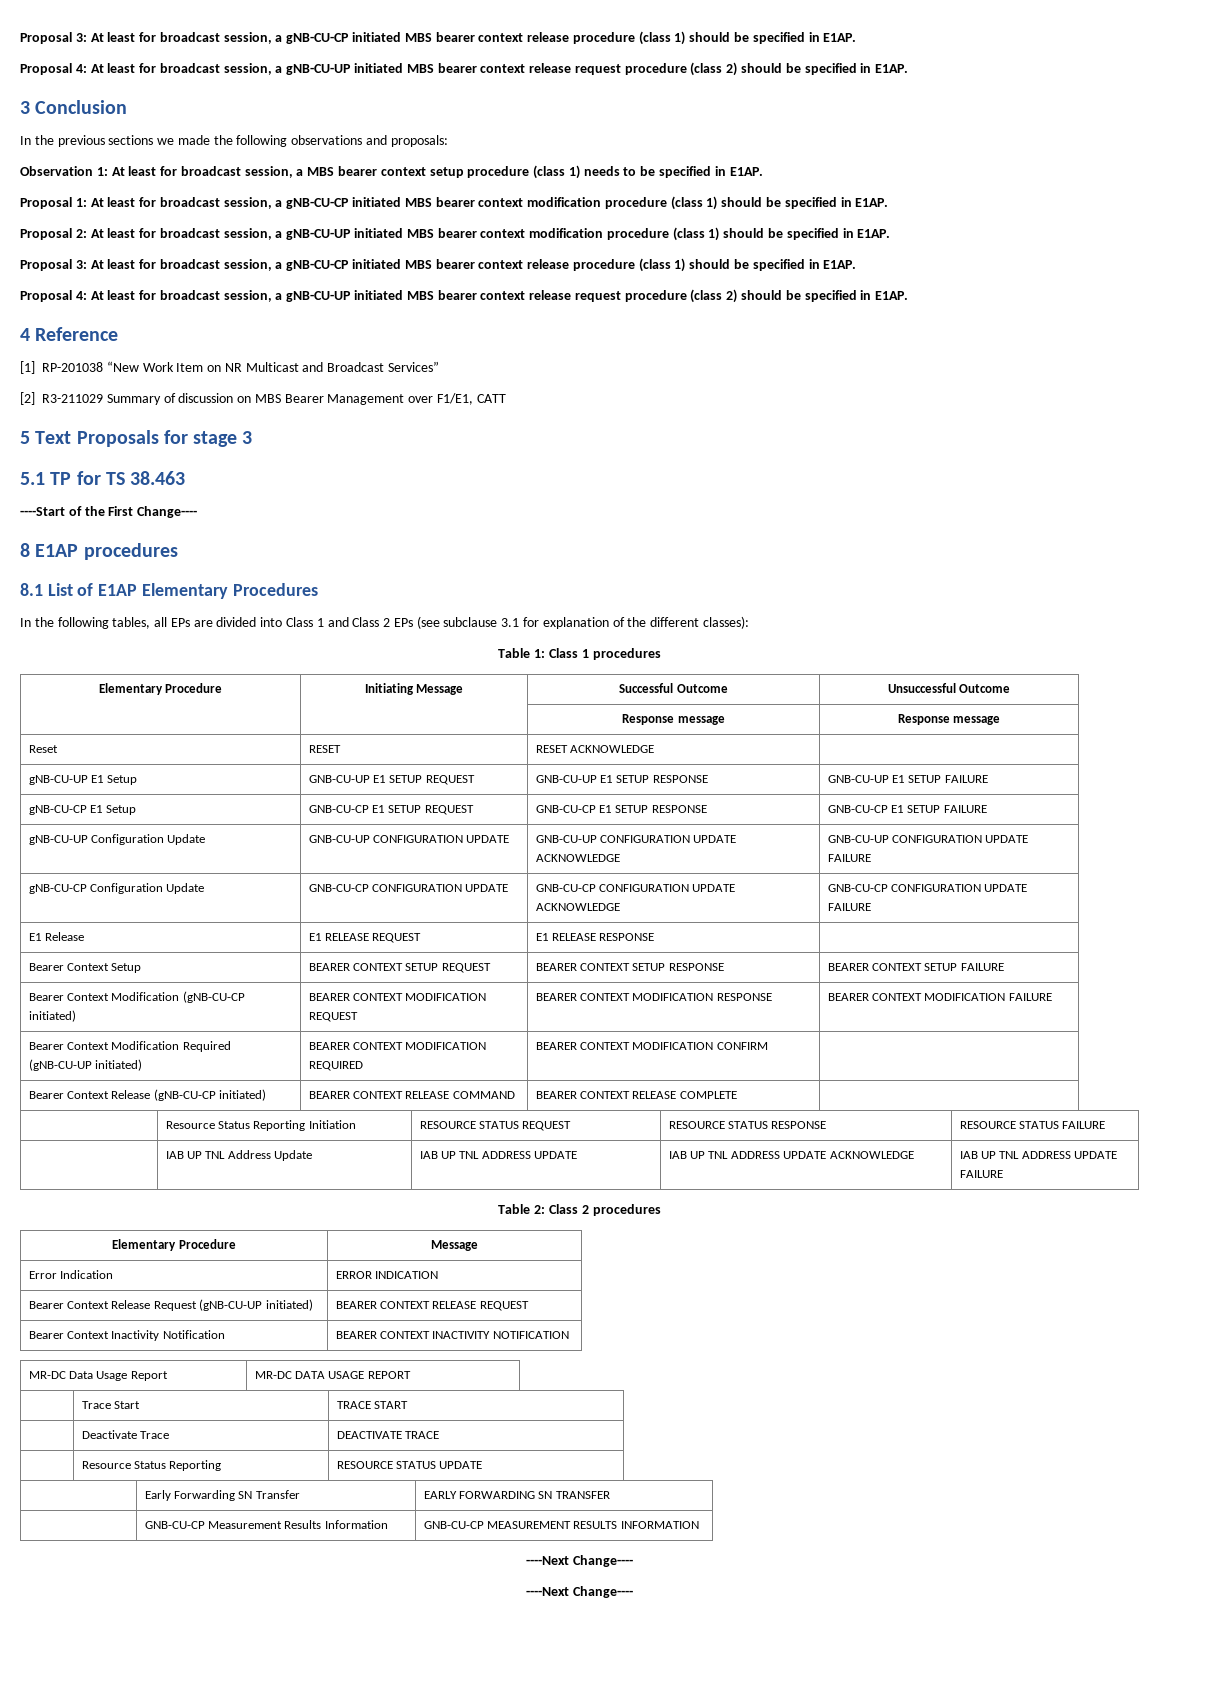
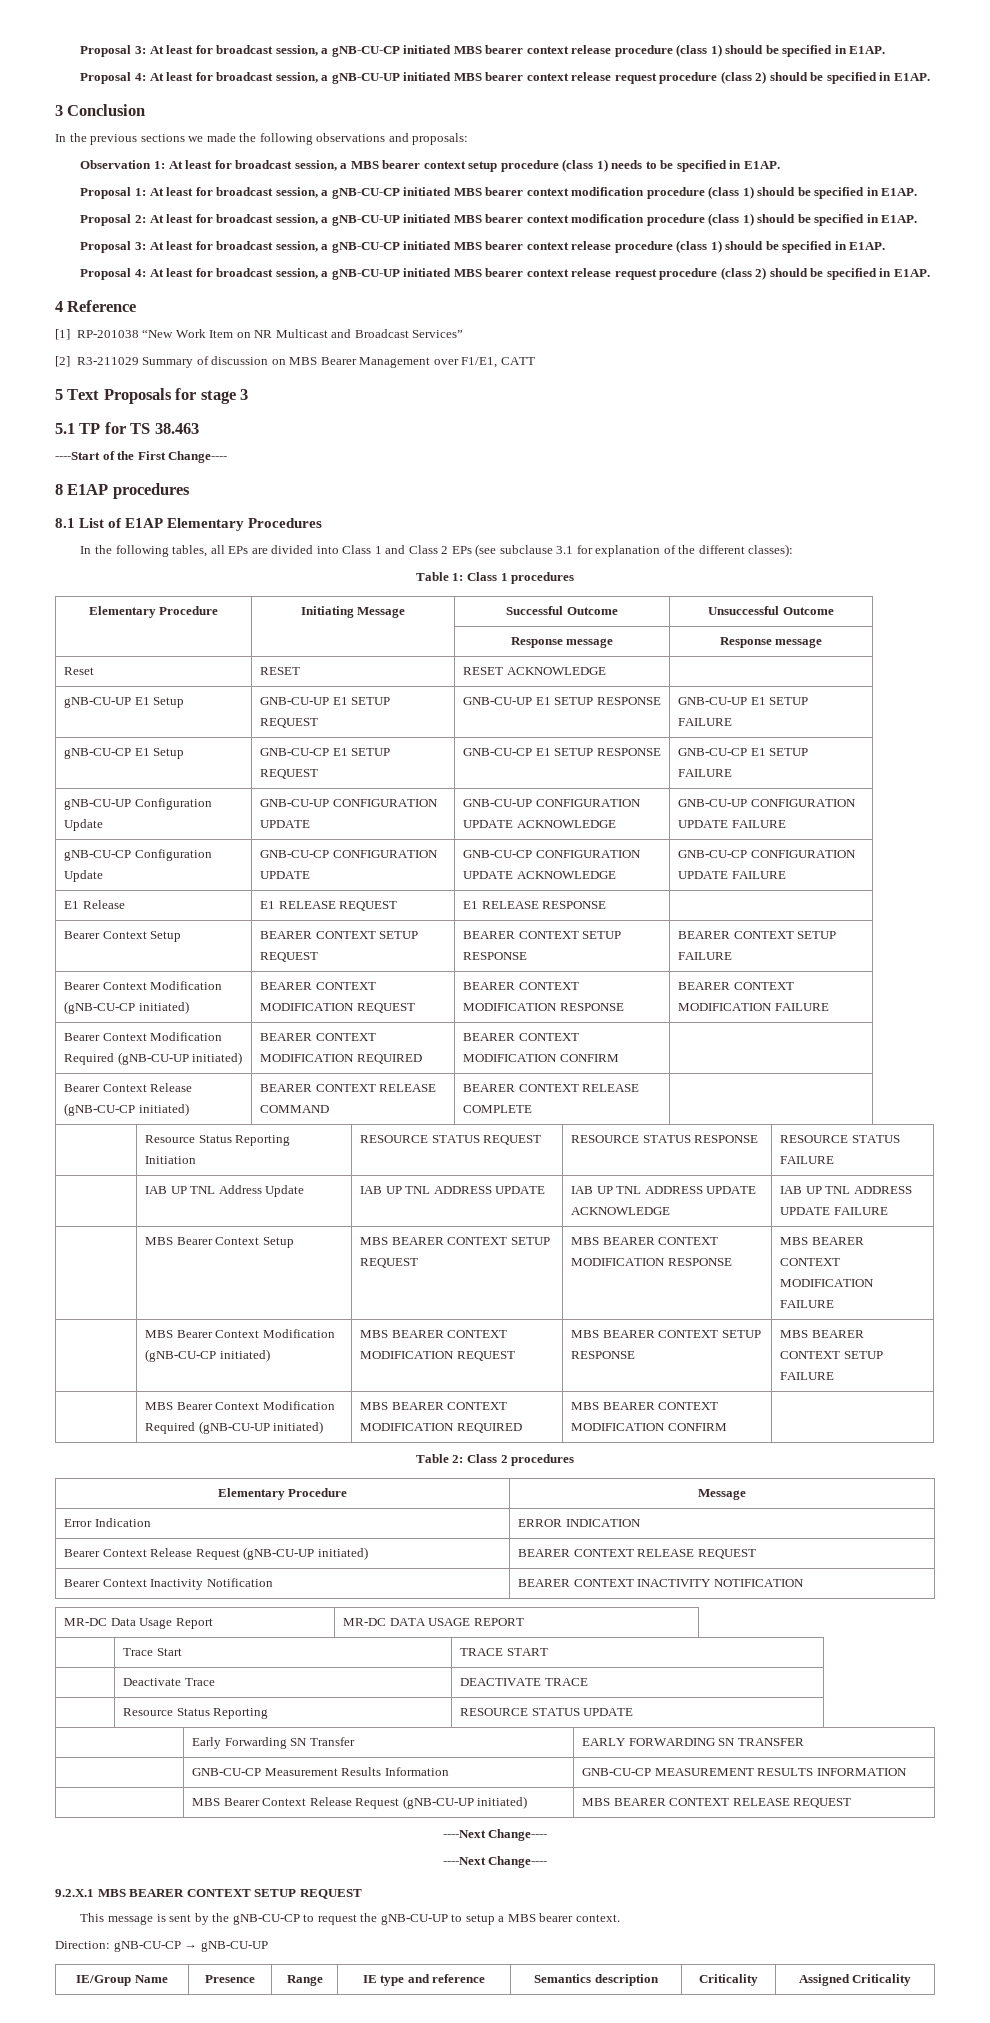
+ | MBS Bearer Context Setup | MBS BEARER CONTEXT SETUP REQUEST | MBS BEARER CONTEXT MODIFICATION RESPONSE | MBS BEARER CONTEXT MODIFICATION FAILURE
+ | MBS Bearer Context Modification (gNB-CU-CP initiated) | MBS BEARER CONTEXT MODIFICATION REQUEST | MBS BEARER CONTEXT SETUP RESPONSE | MBS BEARER CONTEXT SETUP FAILURE
+ | MBS Bearer Context Modification Required (gNB-CU-UP initiated) | MBS BEARER CONTEXT MODIFICATION REQUIRED | MBS BEARER CONTEXT MODIFICATION CONFIRM |
  | GNB-CU-CP Measurement Results Information | GNB-CU-CP MEASUREMENT RESULTS INFORMATION
+ | MBS Bearer Context Release Request (gNB-CU-UP initiated) | MBS BEARER CONTEXT RELEASE REQUEST
  ----Next Change----
  ----Next Change----
+ 9.2.X.1 MBS BEARER CONTEXT SETUP REQUEST
+ This message is sent by the gNB-CU-CP to request the gNB-CU-UP to setup a MBS bearer context.
+ Direction: gNB-CU-CP → gNB-CU-UP
+ IE/Group Name | Presence | Range | IE type and reference | Semantics description | Criticality | Assigned Criticality

